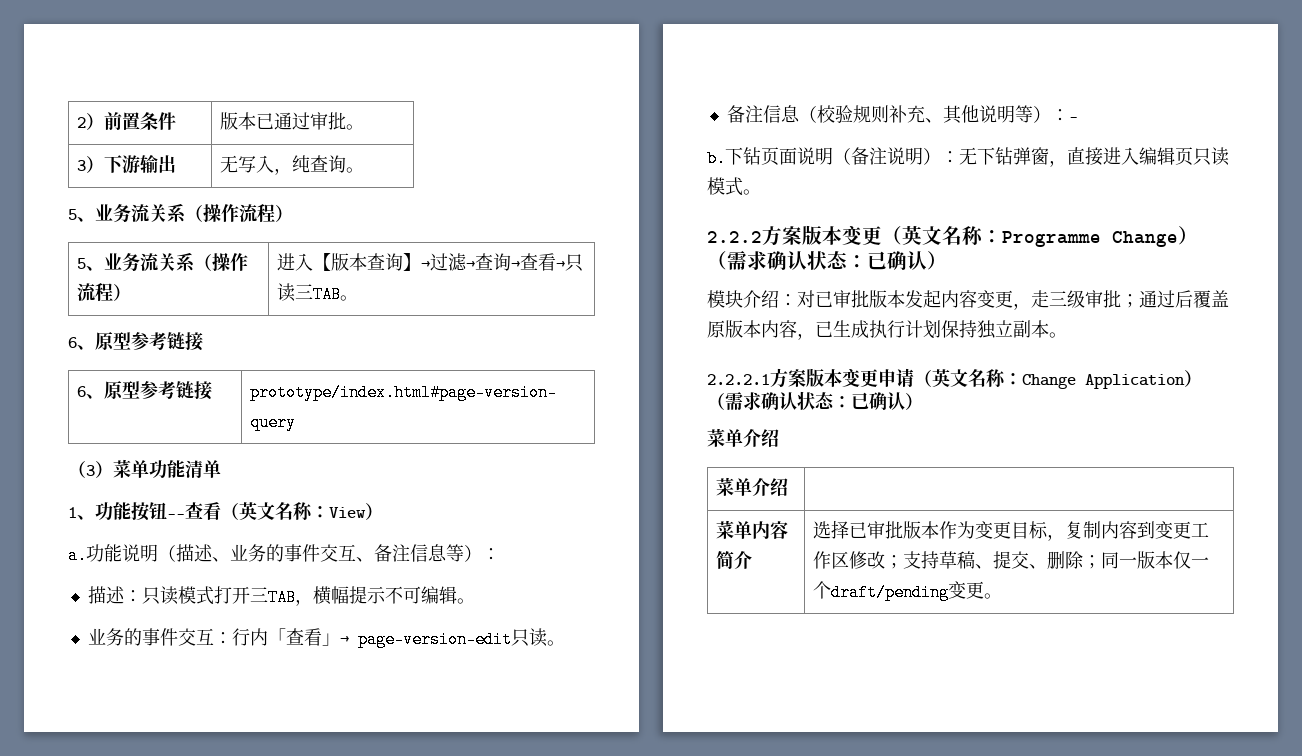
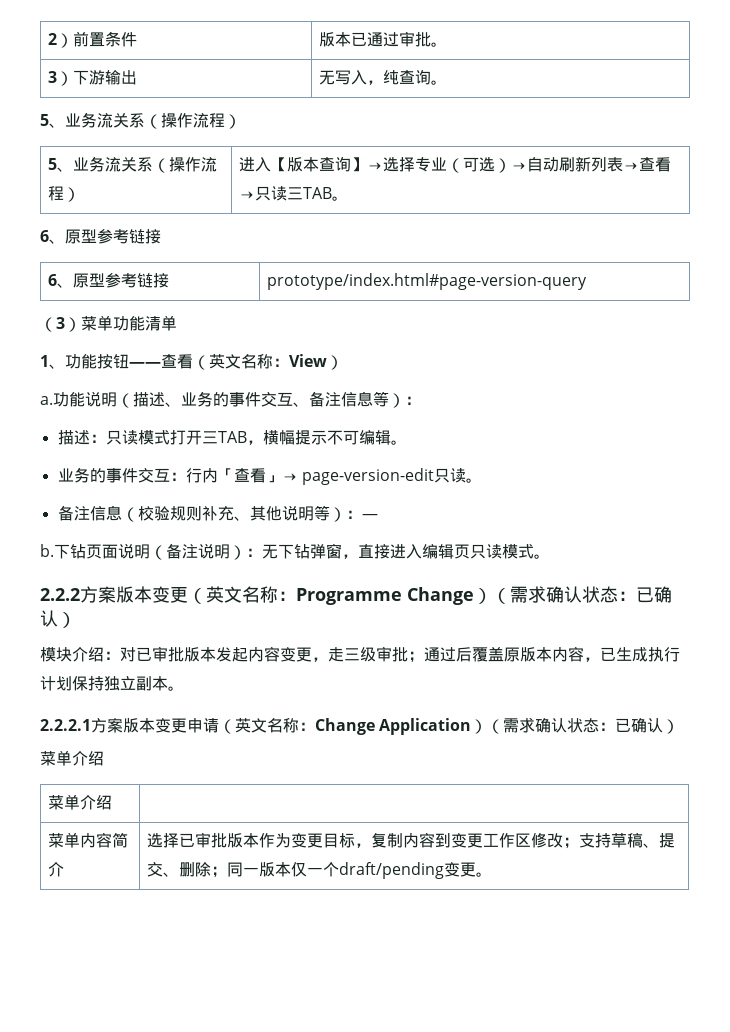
- 5、业务流关系（操作流程） | 进入【版本查询】→过滤→查询→查看→只读三TAB。
+ 5、业务流关系（操作流程） | 进入【版本查询】→选择专业（可选）→自动刷新列表→查看→只读三TAB。

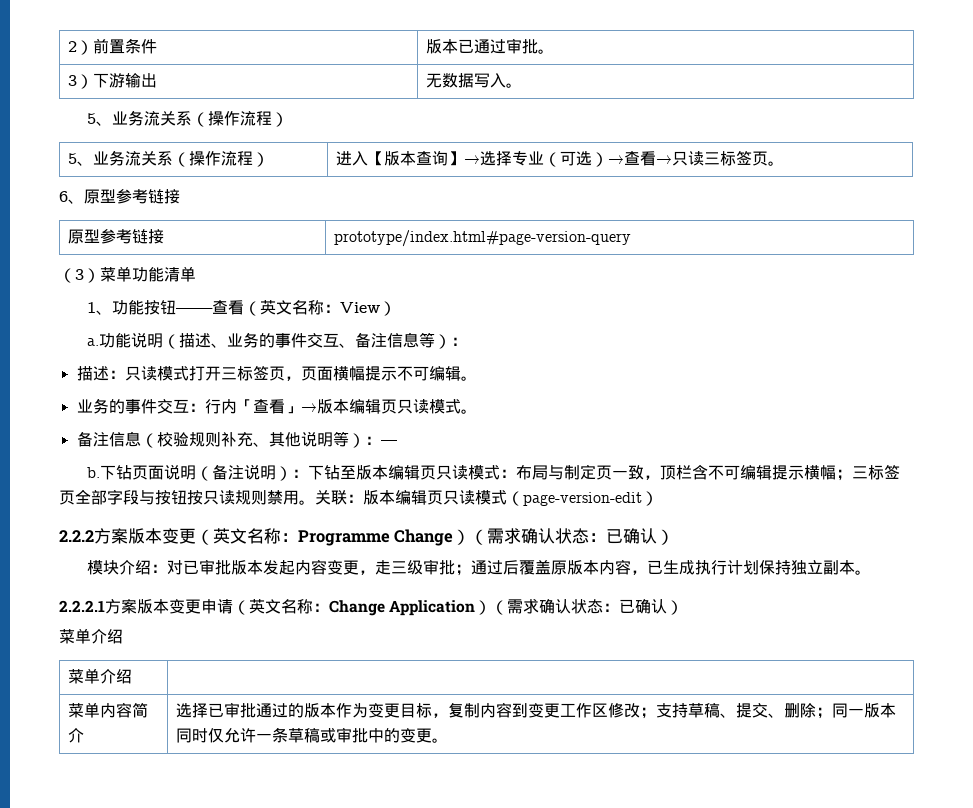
- 3）下游输出 | 无写入，纯查询。
+ 3）下游输出 | 无数据写入。
- 5、业务流关系（操作流程） | 进入【版本查询】→选择专业（可选）→自动刷新列表→查看→只读三TAB。
+ 5、业务流关系（操作流程） | 进入【版本查询】→选择专业（可选）→查看→只读三标签页。
- 6、原型参考链接 | prototype/index.html#page-version-query
+ 原型参考链接 | prototype/index.html#page-version-query
- 描述：只读模式打开三TAB，横幅提示不可编辑。
+ 描述：只读模式打开三标签页，页面横幅提示不可编辑。
- 业务的事件交互：行内「查看」→ page-version-edit只读。
+ 业务的事件交互：行内「查看」→版本编辑页只读模式。
- 下钻页面说明（备注说明）：无下钻弹窗，直接进入编辑页只读模式。
+ 下钻页面说明（备注说明）：下钻至版本编辑页只读模式：布局与制定页一致，顶栏含不可编辑提示横幅；三标签页全部字段与按钮按只读规则禁用。关联：版本编辑页只读模式（page-version-edit）
- 菜单内容简介 | 选择已审批版本作为变更目标，复制内容到变更工作区修改；支持草稿、提交、删除；同一版本仅一个draft/pending变更。
+ 菜单内容简介 | 选择已审批通过的版本作为变更目标，复制内容到变更工作区修改；支持草稿、提交、删除；同一版本同时仅允许一条草稿或审批中的变更。

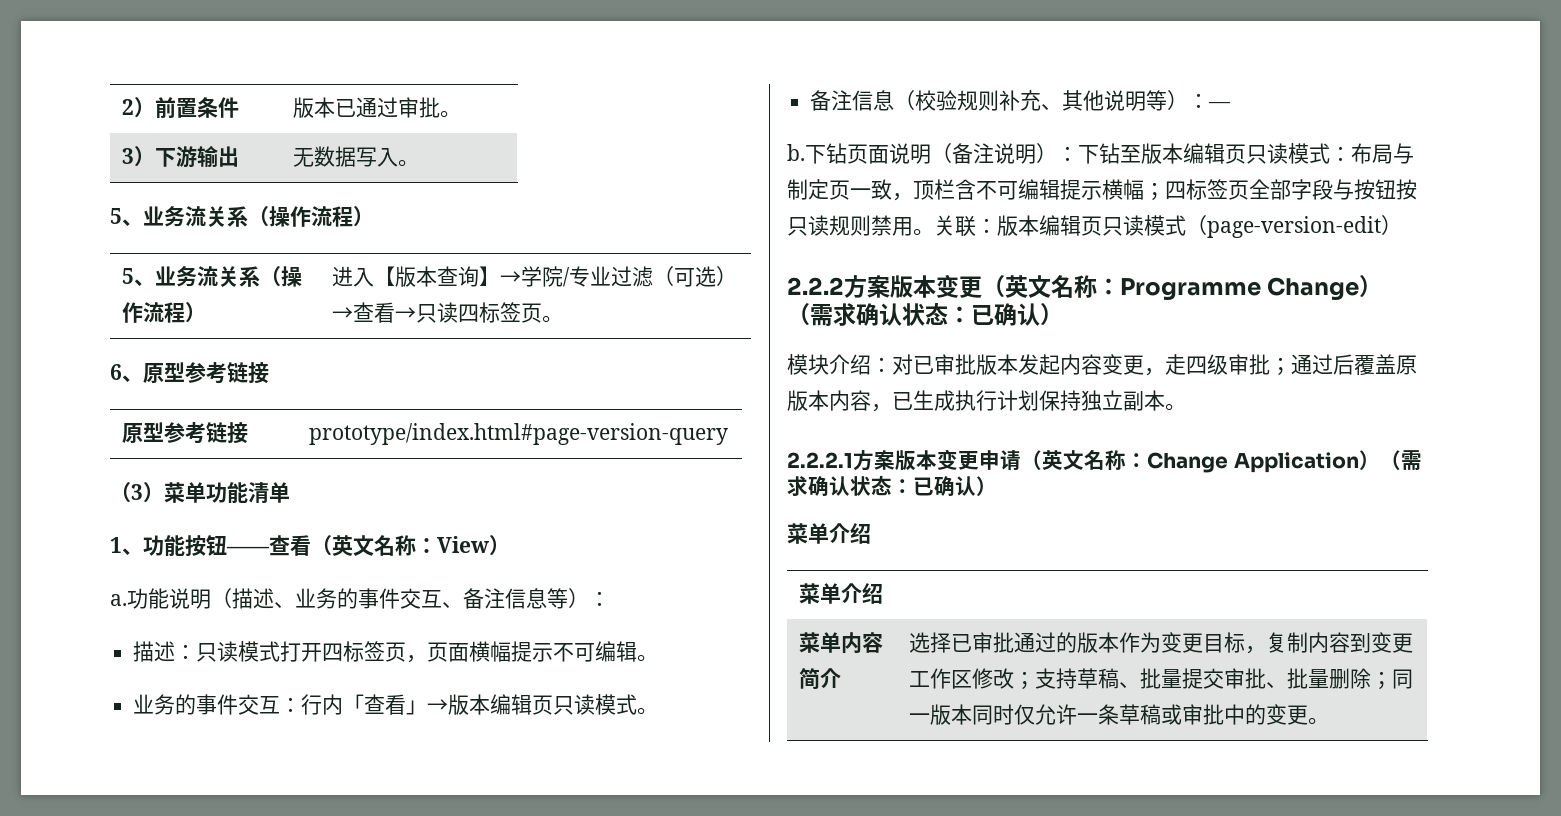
- 5、业务流关系（操作流程） | 进入【版本查询】→选择专业（可选）→查看→只读三标签页。
+ 5、业务流关系（操作流程） | 进入【版本查询】→学院/专业过滤（可选）→查看→只读四标签页。
- 描述：只读模式打开三标签页，页面横幅提示不可编辑。
+ 描述：只读模式打开四标签页，页面横幅提示不可编辑。
- 下钻页面说明（备注说明）：下钻至版本编辑页只读模式：布局与制定页一致，顶栏含不可编辑提示横幅；三标签页全部字段与按钮按只读规则禁用。
+ 下钻页面说明（备注说明）：下钻至版本编辑页只读模式：布局与制定页一致，顶栏含不可编辑提示横幅；四标签页全部字段与按钮按只读规则禁用。
- 模块介绍：对已审批版本发起内容变更，走三级审批；通过后覆盖原版本内容，已生成执行计划保持独立副本。
+ 模块介绍：对已审批版本发起内容变更，走四级审批；通过后覆盖原版本内容，已生成执行计划保持独立副本。
- 菜单内容简介 | 选择已审批通过的版本作为变更目标，复制内容到变更工作区修改；支持草稿、提交、删除；同一版本同时仅允许一条草稿或审批中的变更。
+ 菜单内容简介 | 选择已审批通过的版本作为变更目标，复制内容到变更工作区修改；支持草稿、批量提交审批、批量删除；同一版本同时仅允许一条草稿或审批中的变更。

